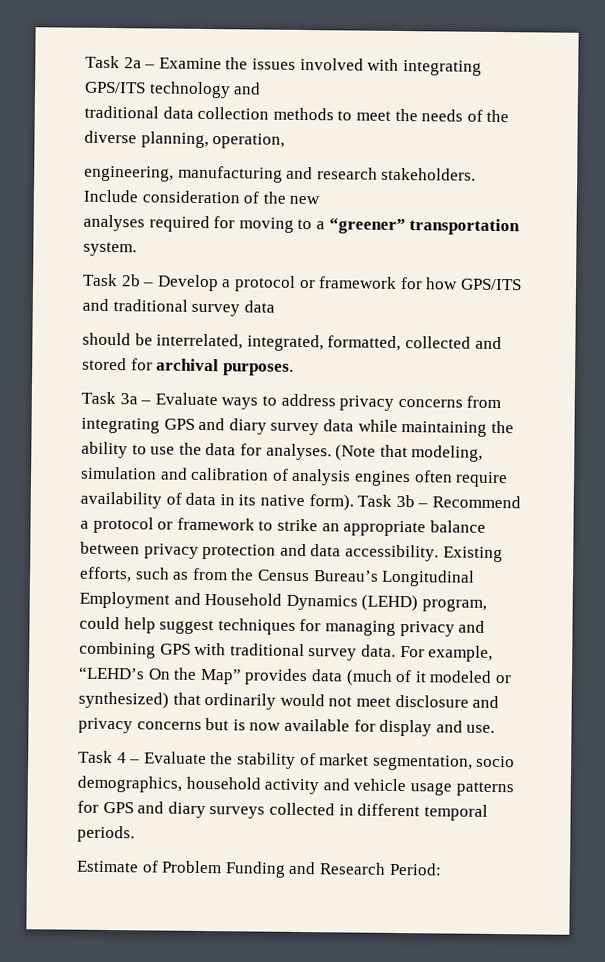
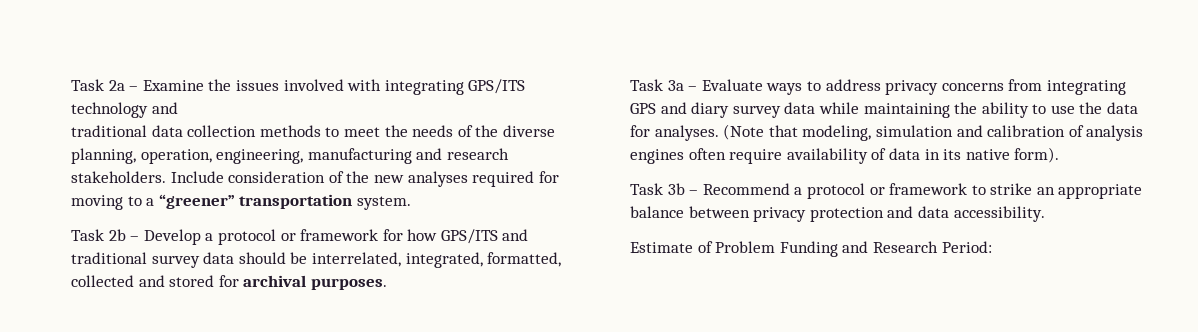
- traditional data collection methods to meet the needs of the diverse planning, operation,
- engineering, manufacturing and research stakeholders.
+ traditional data collection methods to meet the needs of the diverse planning, operation, engineering, manufacturing and research stakeholders.
- Include consideration of the new
- analyses required for moving to a “greener” transportation system.
+ Include consideration of the new analyses required for moving to a “greener” transportation system.
- Task 2b – Develop a protocol or framework for how GPS/ITS and traditional survey data
- should be interrelated, integrated, formatted, collected and stored for archival purposes.
+ Task 2b – Develop a protocol or framework for how GPS/ITS and traditional survey data should be interrelated, integrated, formatted, collected and stored for archival purposes.
- (Note that modeling, simulation and calibration of analysis engines often require availability of data in its native form). Task 3b – Recommend a protocol or framework to strike an appropriate balance between privacy protection and data accessibility. Existing efforts, such as from the Census Bureau’s Longitudinal Employment and Household Dynamics (LEHD) program, could help suggest techniques for managing privacy and combining GPS with traditional survey data. For example, “LEHD’s On the Map” provides data (much of it modeled or synthesized) that ordinarily would not meet disclosure and privacy concerns but is now available for display and use.
- Task 4 – Evaluate the stability of market segmentation, socio demographics, household activity and vehicle usage patterns for GPS and diary surveys collected in different temporal periods.
+ (Note that modeling, simulation and calibration of analysis engines often require availability of data in its native form).
+ Task 3b – Recommend a protocol or framework to strike an appropriate balance between privacy protection and data accessibility.

